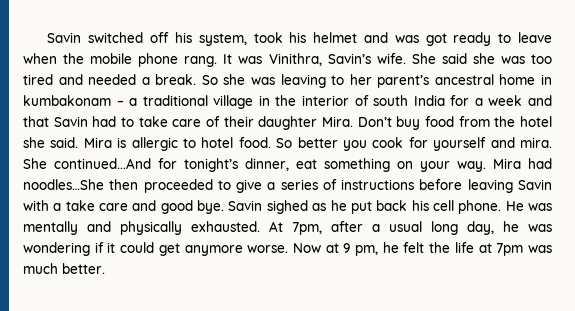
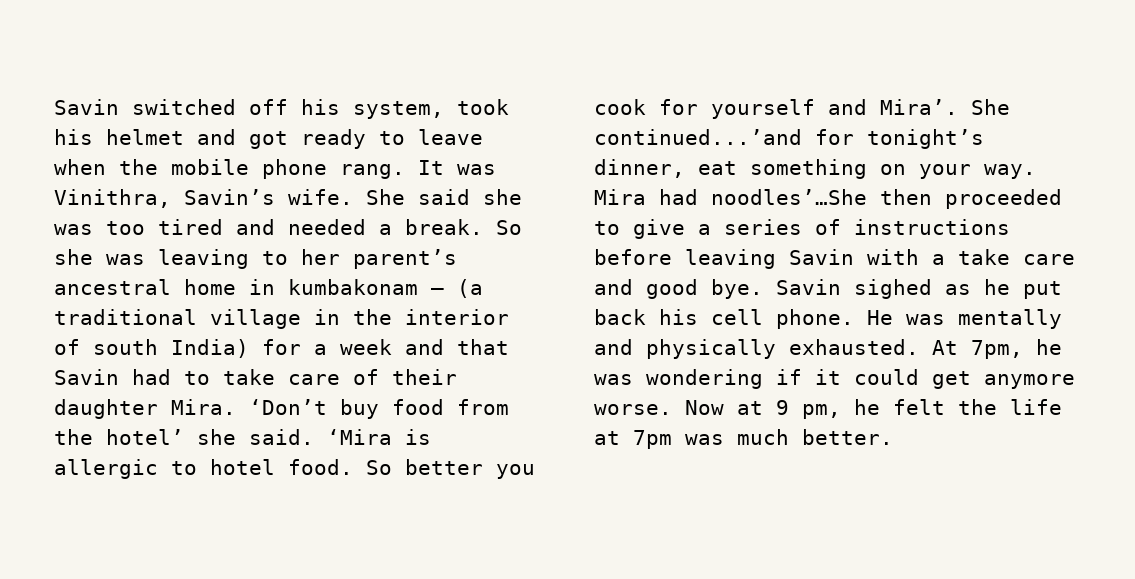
- Savin switched off his system, took his helmet and was got ready to leave when the mobile phone rang.
+ Savin switched off his system, took his helmet and got ready to leave when the mobile phone rang.
- So she was leaving to her parent’s ancestral home in kumbakonam – a traditional village in the interior of south India for a week and that Savin had to take care of their daughter Mira.
+ So she was leaving to her parent’s ancestral home in kumbakonam – (a traditional village in the interior of south India) for a week and that Savin had to take care of their daughter Mira.
- Don’t buy food from the hotel she said.
+ ‘Don’t buy food from the hotel’ she said.
- Mira is allergic to hotel food.
+ ‘Mira is allergic to hotel food.
- So better you cook for yourself and mira. She continued...And for tonight’s dinner, eat something on your way.
+ So better you cook for yourself and Mira’. She continued...’and for tonight’s dinner, eat something on your way.
- Mira had noodles…She then proceeded to give a series of instructions before leaving Savin with a take care and good bye.
+ Mira had noodles’…She then proceeded to give a series of instructions before leaving Savin with a take care and good bye.
- At 7pm, after a usual long day, he was wondering if it could get anymore worse.
+ At 7pm, he was wondering if it could get anymore worse.

